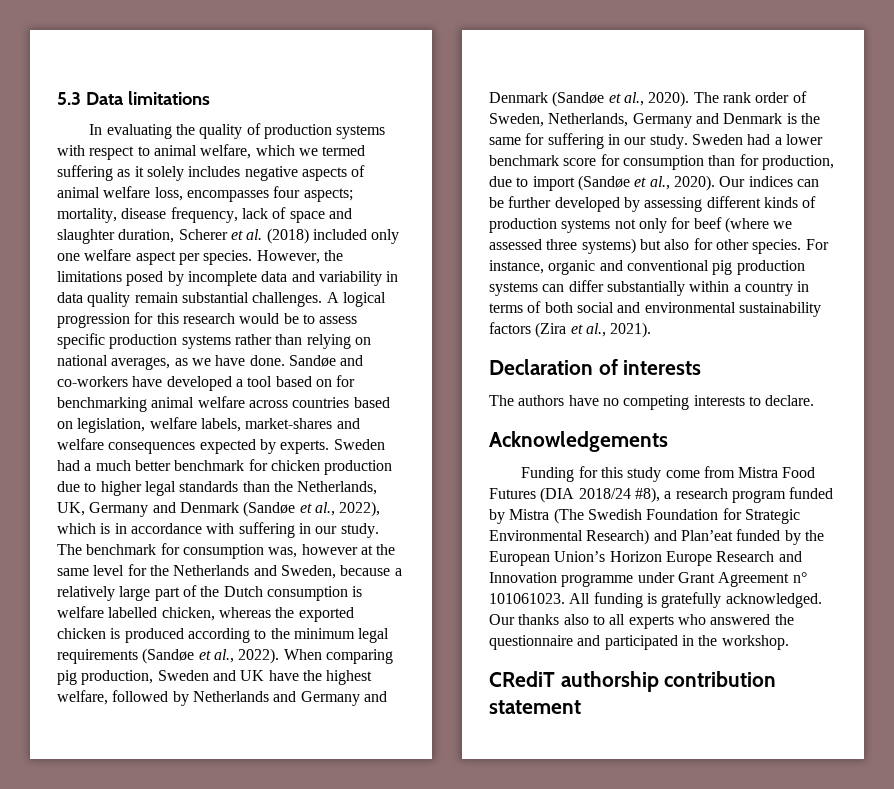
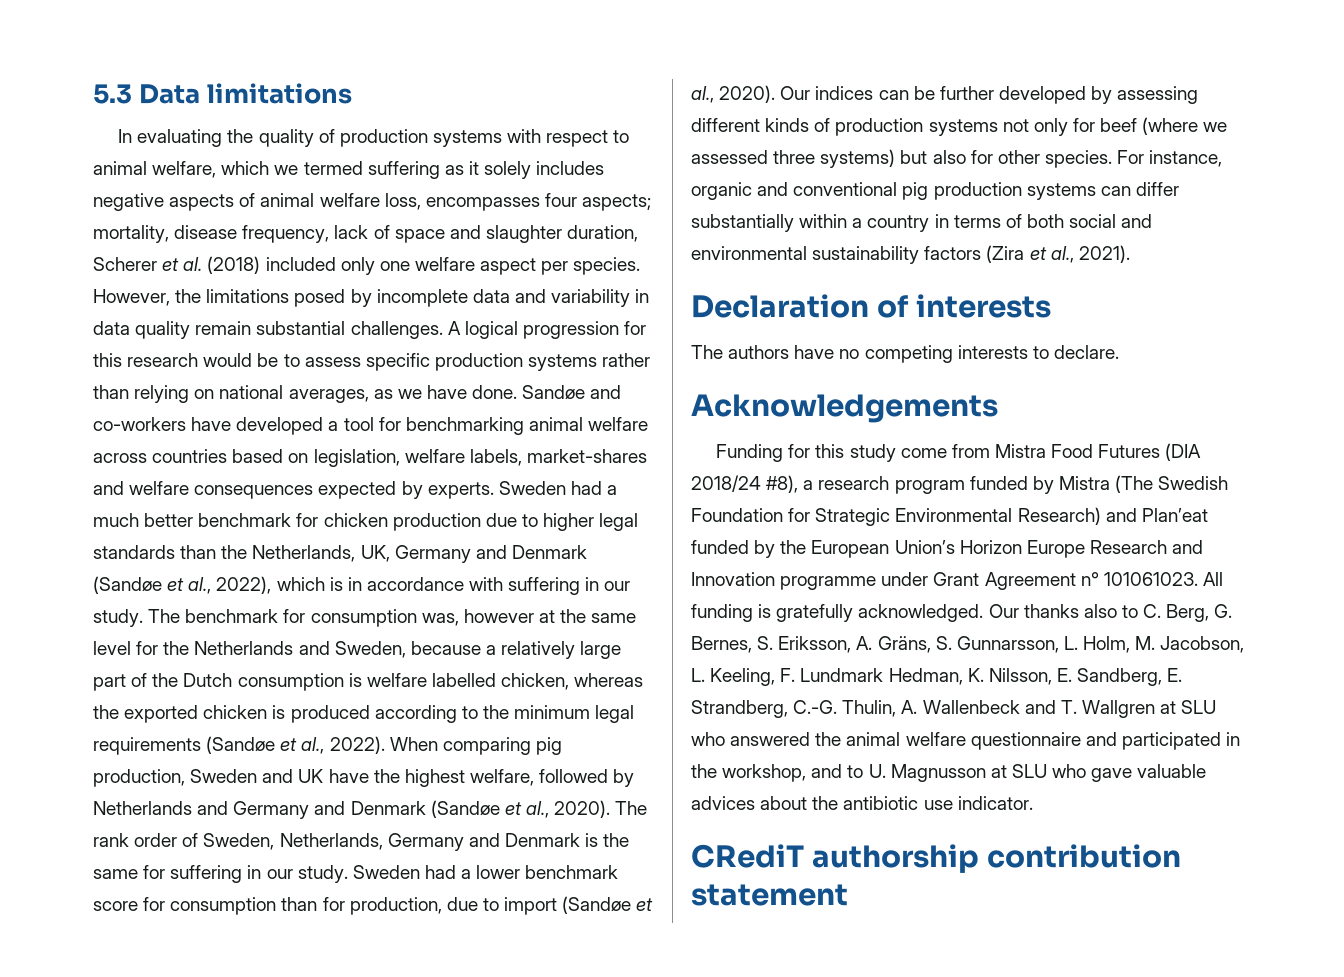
- Sandøe and co-workers have developed a tool based on for benchmarking animal welfare across countries based on legislation, welfare labels, market-shares and welfare consequences expected by experts.
+ Sandøe and co-workers have developed a tool for benchmarking animal welfare across countries based on legislation, welfare labels, market-shares and welfare consequences expected by experts.
- Our thanks also to all experts who answered the questionnaire and participated in the workshop.
+ Our thanks also to C. Berg, G. Bernes, S. Eriksson, A. Gräns, S. Gunnarsson, L. Holm, M. Jacobson, L. Keeling, F. Lundmark Hedman, K. Nilsson, E. Sandberg, E. Strandberg, C.-G. Thulin, A. Wallenbeck and T. Wallgren at SLU who answered the animal welfare questionnaire and participated in the workshop, and to U. Magnusson at SLU who gave valuable advices about the antibiotic use indicator.

